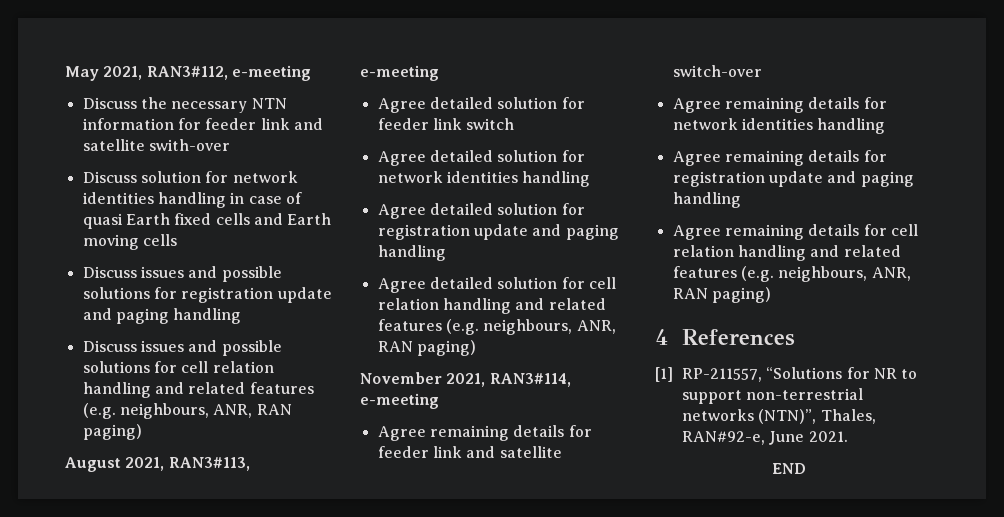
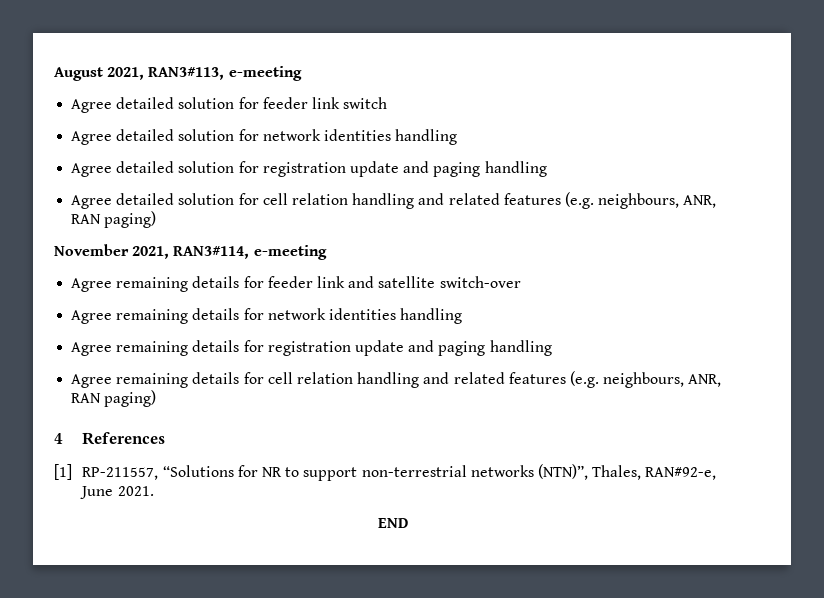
- May 2021, RAN3#112, e-meeting
- Discuss the necessary NTN information for feeder link and satellite swith-over
- Discuss solution for network identities handling in case of quasi Earth fixed cells and Earth moving cells
- Discuss issues and possible solutions for registration update and paging handling
- Discuss issues and possible solutions for cell relation handling and related features (e.g. neighbours, ANR, RAN paging)

